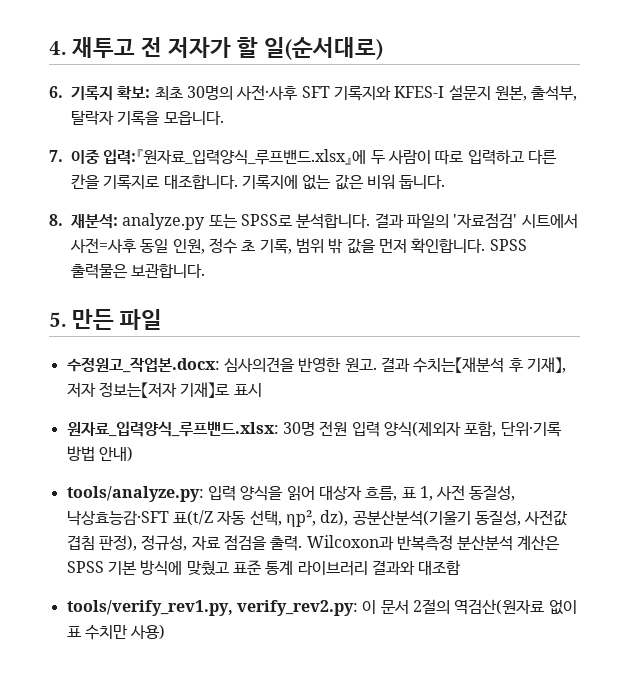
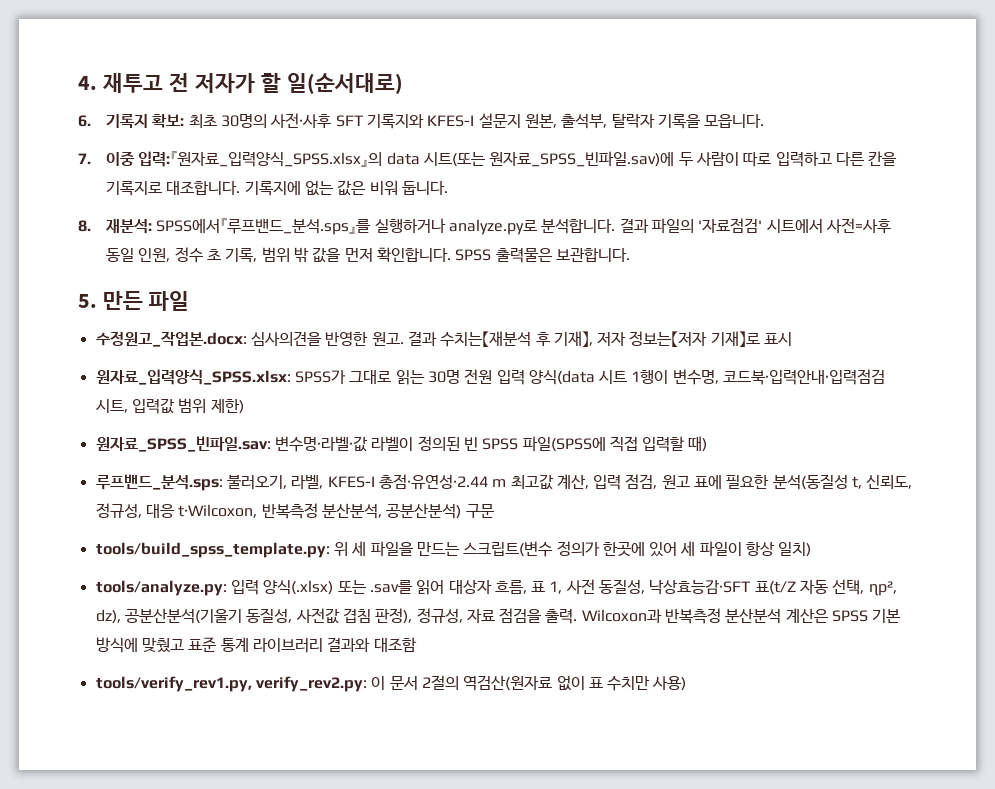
- 7. 이중 입력:『원자료_입력양식_루프밴드.xlsx』에 두 사람이 따로 입력하고 다른 칸을 기록지로 대조합니다.
+ 7. 이중 입력:『원자료_입력양식_SPSS.xlsx』의 data 시트(또는 원자료_SPSS_빈파일.sav)에 두 사람이 따로 입력하고 다른 칸을 기록지로 대조합니다.
- 8. 재분석: analyze.py 또는 SPSS로 분석합니다.
+ 8. 재분석: SPSS에서『루프밴드_분석.sps』를 실행하거나 analyze.py로 분석합니다.
- 원자료_입력양식_루프밴드.xlsx: 30명 전원 입력 양식(제외자 포함, 단위·기록 방법 안내)
+ 원자료_입력양식_SPSS.xlsx: SPSS가 그대로 읽는 30명 전원 입력 양식(data 시트 1행이 변수명, 코드북·입력안내·입력점검 시트, 입력값 범위 제한)
+ 원자료_SPSS_빈파일.sav: 변수명·라벨·값 라벨이 정의된 빈 SPSS 파일(SPSS에 직접 입력할 때)
+ 루프밴드_분석.sps: 불러오기, 라벨, KFES-I 총점·유연성·2.44 m 최고값 계산, 입력 점검, 원고 표에 필요한 분석(동질성 t, 신뢰도, 정규성, 대응 t·Wilcoxon, 반복측정 분산분석, 공분산분석) 구문
+ tools/build_spss_template.py: 위 세 파일을 만드는 스크립트(변수 정의가 한곳에 있어 세 파일이 항상 일치)
- tools/analyze.py: 입력 양식을 읽어 대상자 흐름, 표 1, 사전 동질성, 낙상효능감·SFT 표(t/Z 자동 선택, ηp², dz), 공분산분석(기울기 동질성, 사전값 겹침 판정), 정규성, 자료 점검을 출력.
+ tools/analyze.py: 입력 양식(.xlsx) 또는 .sav를 읽어 대상자 흐름, 표 1, 사전 동질성, 낙상효능감·SFT 표(t/Z 자동 선택, ηp², dz), 공분산분석(기울기 동질성, 사전값 겹침 판정), 정규성, 자료 점검을 출력.

